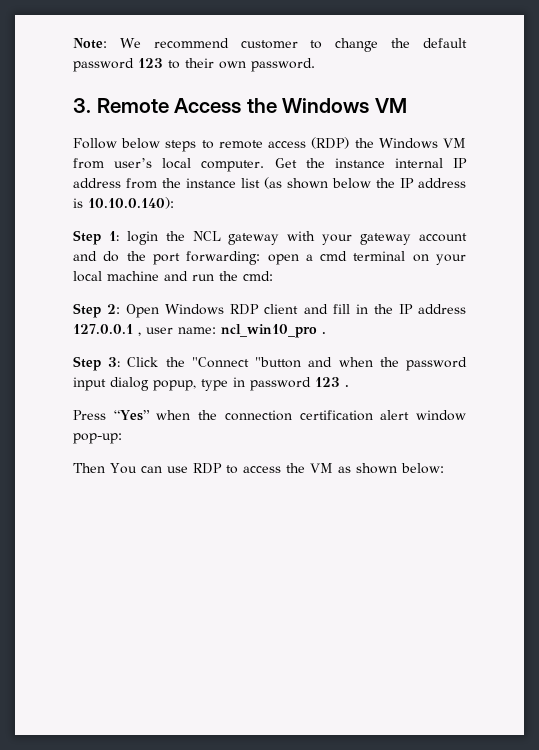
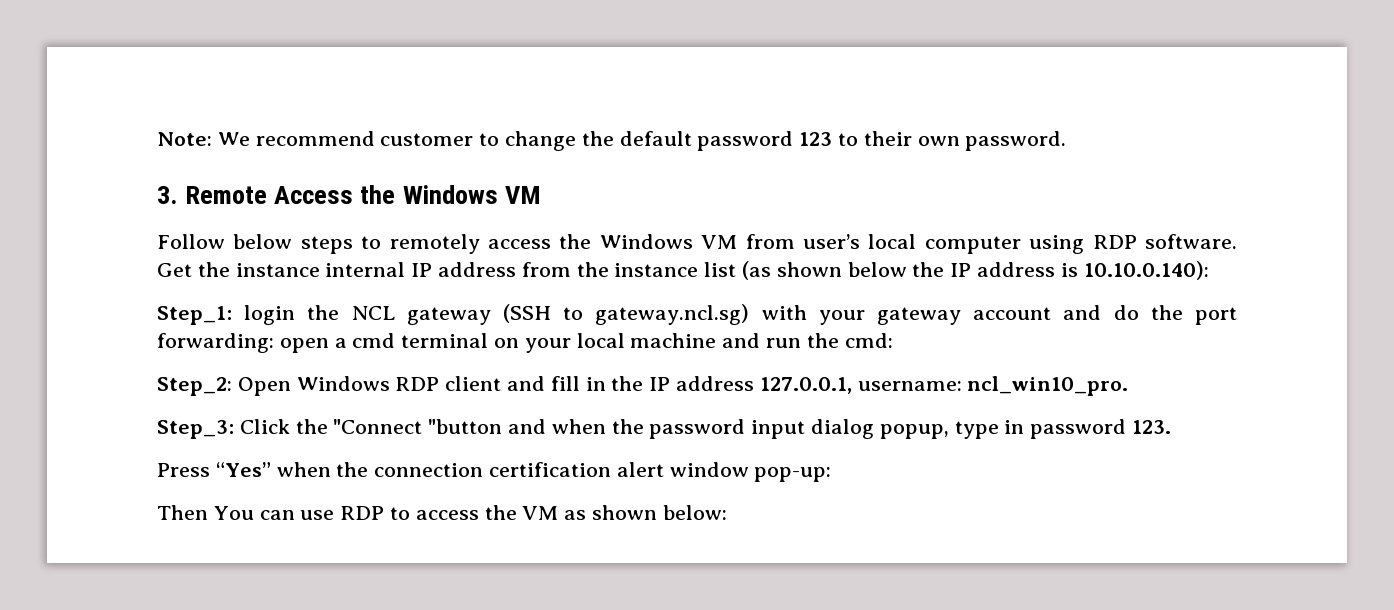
- Follow below steps to remote access (RDP) the Windows VM from user’s local computer.
+ Follow below steps to remotely access the Windows VM from user’s local computer using RDP software.
- Step 1: login the NCL gateway with your gateway account and do the port forwarding: open a cmd terminal on your local machine and run the cmd:
+ Step_1: login the NCL gateway (SSH to gateway.ncl.sg) with your gateway account and do the port forwarding: open a cmd terminal on your local machine and run the cmd:
- Step 2: Open Windows RDP client and fill in the IP address 127.0.0.1 , user name: ncl_win10_pro .
- Step 3: Click the "Connect "button and when the password input dialog popup, type in password 123 .
+ Step_2: Open Windows RDP client and fill in the IP address 127.0.0.1, username: ncl_win10_pro.
+ Step_3: Click the "Connect "button and when the password input dialog popup, type in password 123.

